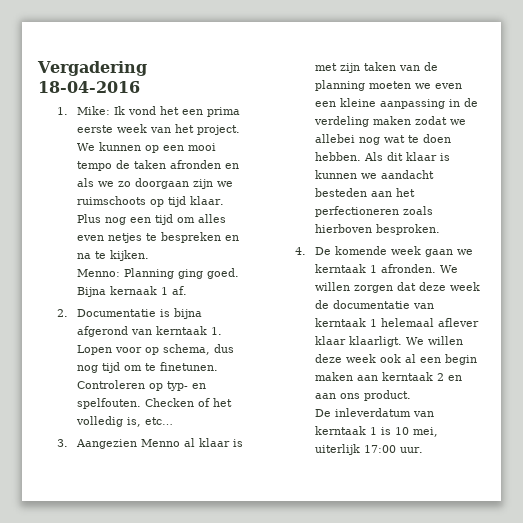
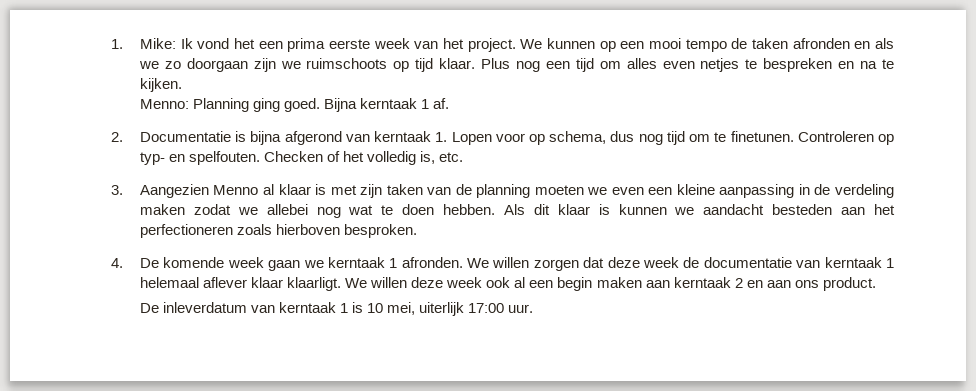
- Vergadering 18-04-2016
- Bijna kernaak 1 af.
+ Bijna kerntaak 1 af.
- Checken of het volledig is, etc…
+ Checken of het volledig is, etc.

